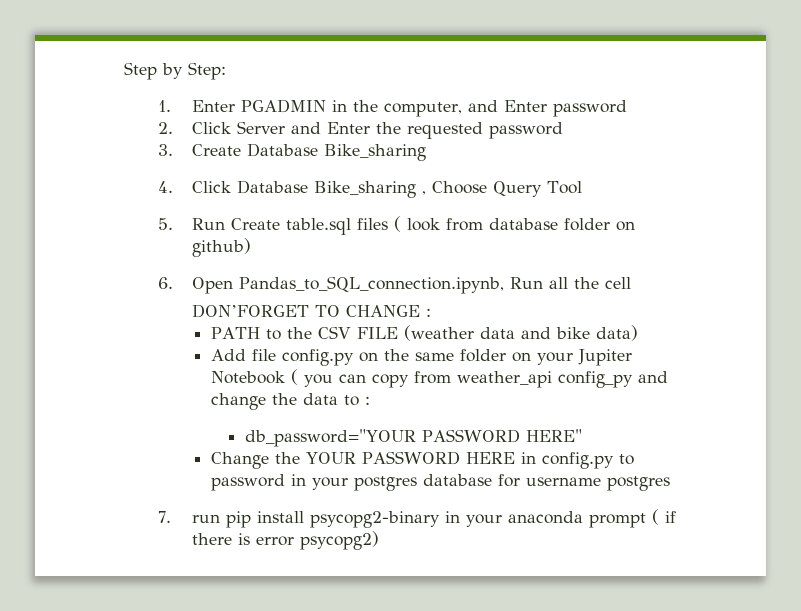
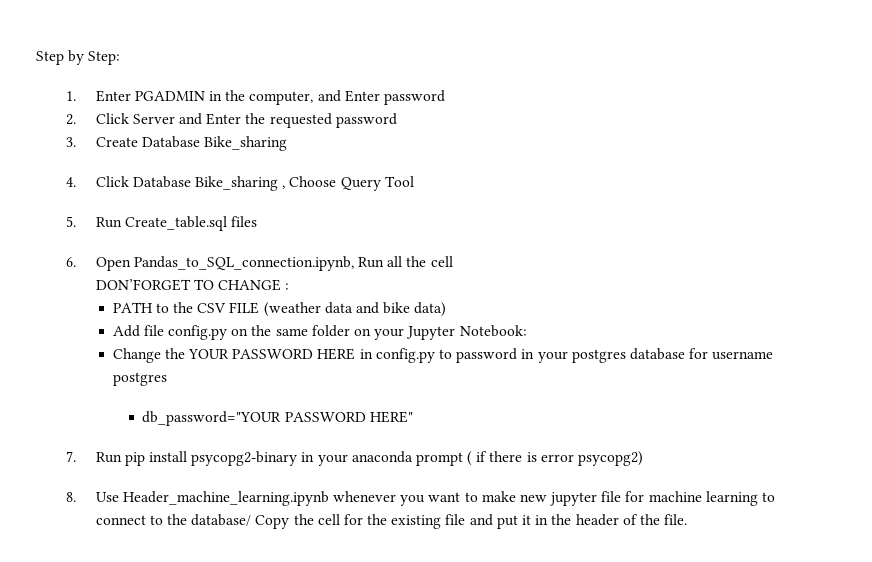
- 5. Run Create table.sql files ( look from database folder on github)
+ 5. Run Create_table.sql files
- Add file config.py on the same folder on your Jupiter Notebook ( you can copy from weather_api config_py and change the data to :
- db_password="YOUR PASSWORD HERE"
+ Add file config.py on the same folder on your Jupyter Notebook:
+ db_password="YOUR PASSWORD HERE"
- 7. run pip install psycopg2-binary in your anaconda prompt ( if there is error psycopg2)
+ 7. Run pip install psycopg2-binary in your anaconda prompt ( if there is error psycopg2)
+ 8. Use Header_machine_learning.ipynb whenever you want to make new jupyter file for machine learning to connect to the database/ Copy the cell for the existing file and put it in the header of the file.

